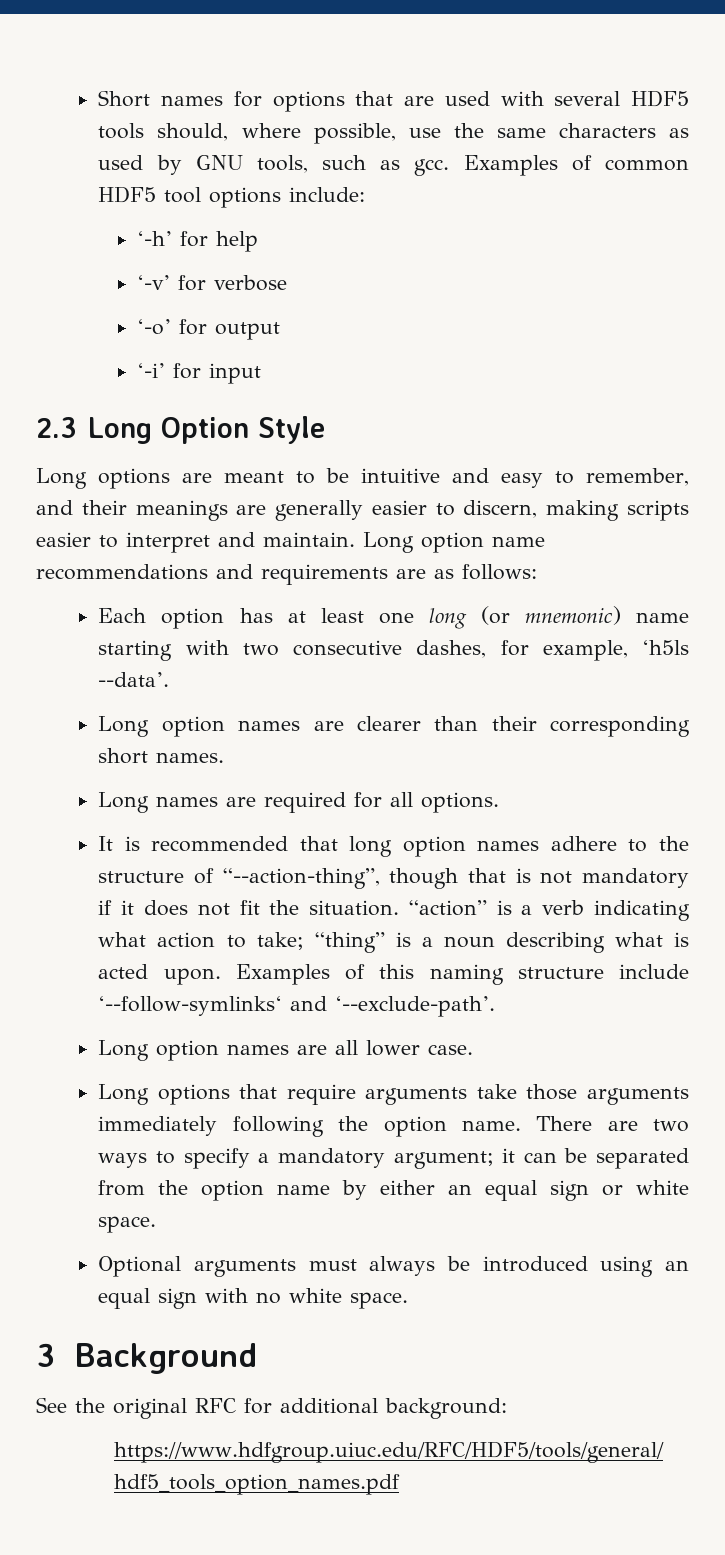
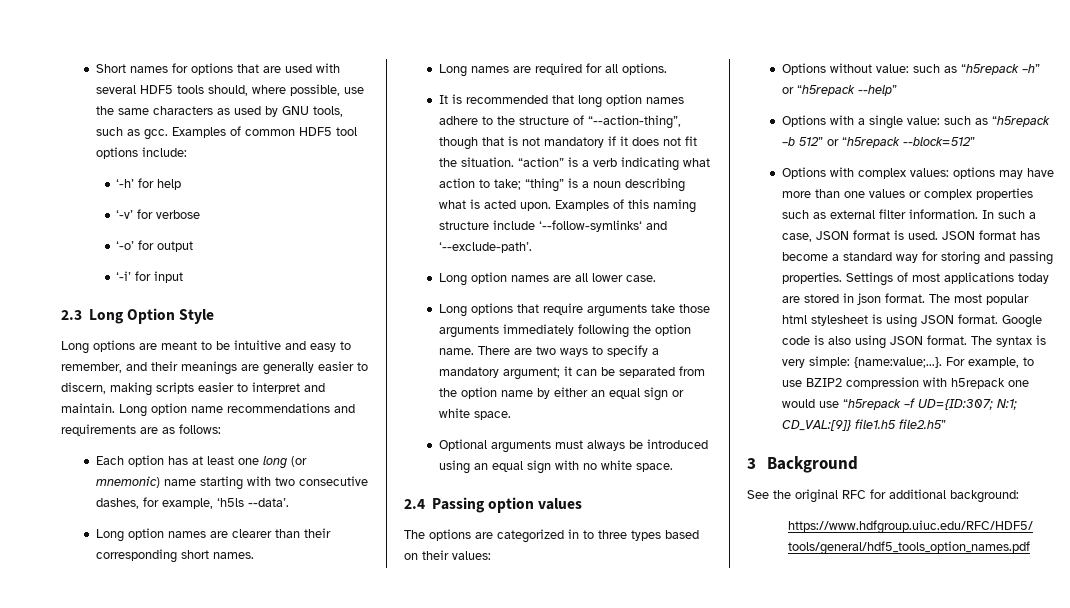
+ 2.4 Passing option values
+ The options are categorized in to three types based on their values:
+ Options without value: such as “h5repack –h” or “h5repack --help”
+ Options with a single value: such as “h5repack –b 512” or “h5repack --block=512”
+ Options with complex values: options may have more than one values or complex properties such as external filter information. In such a case, JSON format is used. JSON format has become a standard way for storing and passing properties. Settings of most applications today are stored in json format. The most popular html stylesheet is using JSON format. Google code is also using JSON format. The syntax is very simple: {name:value;...}. For example, to use BZIP2 compression with h5repack one would use “h5repack –f UD={ID:307; N:1; CD_VAL:[9]} file1.h5 file2.h5”

